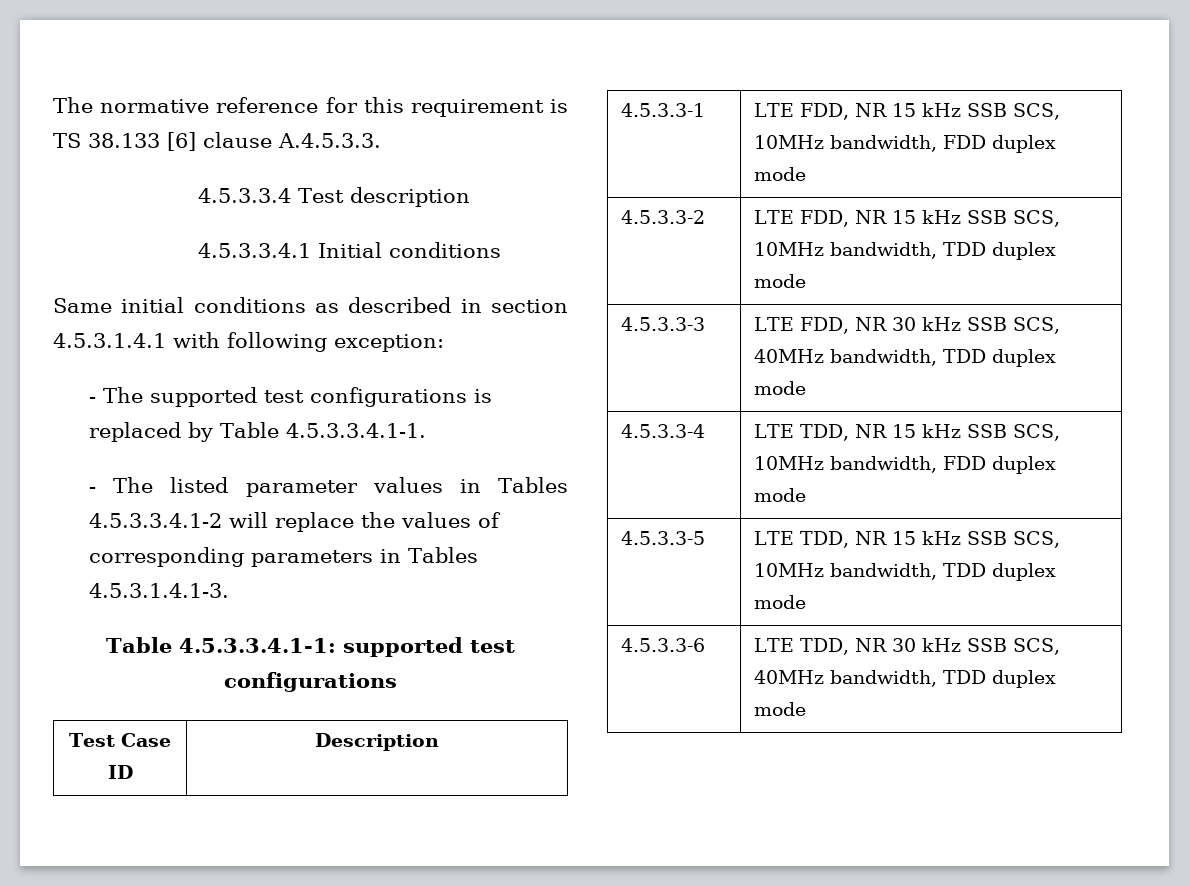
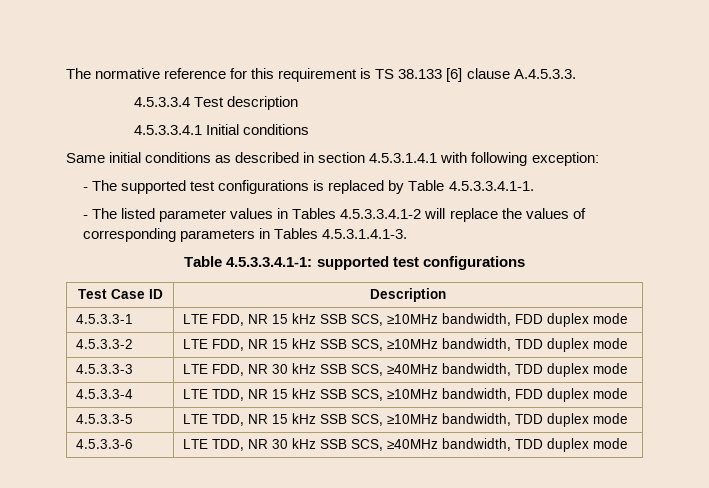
- 4.5.3.3-1 | LTE FDD, NR 15 kHz SSB SCS, 10MHz bandwidth, FDD duplex mode
+ 4.5.3.3-1 | LTE FDD, NR 15 kHz SSB SCS, ≥10MHz bandwidth, FDD duplex mode
- 4.5.3.3-2 | LTE FDD, NR 15 kHz SSB SCS, 10MHz bandwidth, TDD duplex mode
+ 4.5.3.3-2 | LTE FDD, NR 15 kHz SSB SCS, ≥10MHz bandwidth, TDD duplex mode
- 4.5.3.3-3 | LTE FDD, NR 30 kHz SSB SCS, 40MHz bandwidth, TDD duplex mode
+ 4.5.3.3-3 | LTE FDD, NR 30 kHz SSB SCS, ≥40MHz bandwidth, TDD duplex mode
- 4.5.3.3-4 | LTE TDD, NR 15 kHz SSB SCS, 10MHz bandwidth, FDD duplex mode
+ 4.5.3.3-4 | LTE TDD, NR 15 kHz SSB SCS, ≥10MHz bandwidth, FDD duplex mode
- 4.5.3.3-5 | LTE TDD, NR 15 kHz SSB SCS, 10MHz bandwidth, TDD duplex mode
+ 4.5.3.3-5 | LTE TDD, NR 15 kHz SSB SCS, ≥10MHz bandwidth, TDD duplex mode
- 4.5.3.3-6 | LTE TDD, NR 30 kHz SSB SCS, 40MHz bandwidth, TDD duplex mode
+ 4.5.3.3-6 | LTE TDD, NR 30 kHz SSB SCS, ≥40MHz bandwidth, TDD duplex mode

